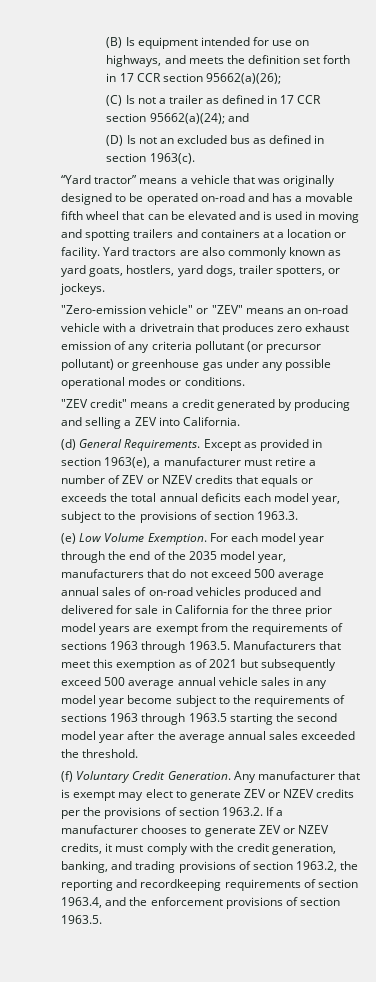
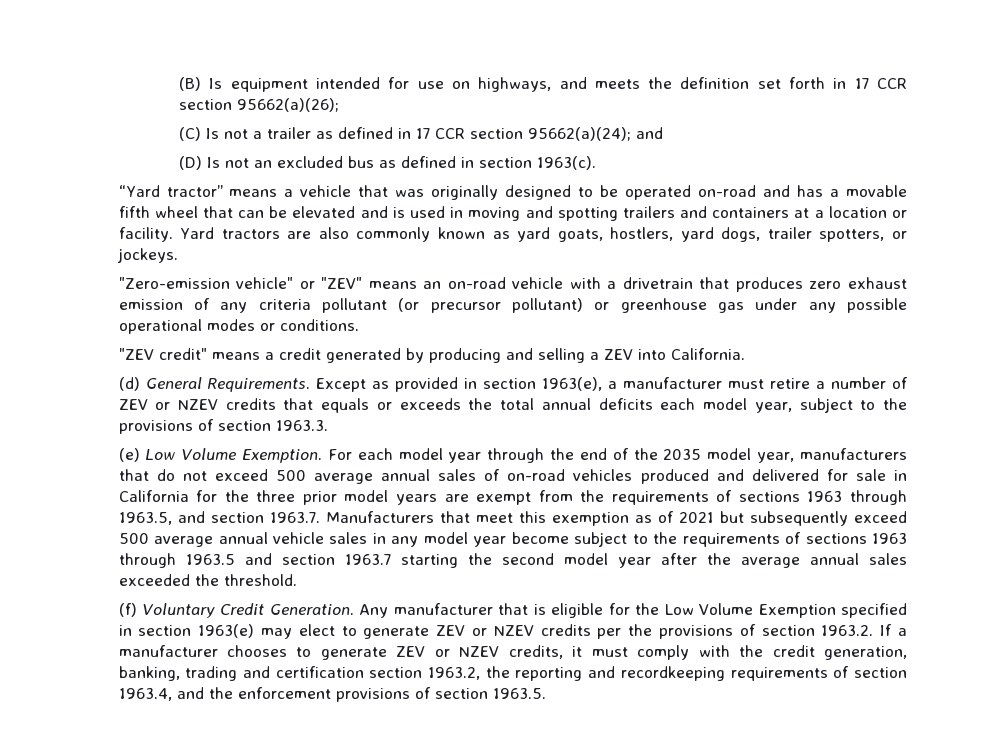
- For each model year through the end of the 2035 model year, manufacturers that do not exceed 500 average annual sales of on-road vehicles produced and delivered for sale in California for the three prior model years are exempt from the requirements of sections 1963 through 1963.5. Manufacturers that meet this exemption as of 2021 but subsequently exceed 500 average annual vehicle sales in any model year become subject to the requirements of sections 1963 through 1963.5 starting the second model year after the average annual sales exceeded the threshold.
+ For each model year through the end of the 2035 model year, manufacturers that do not exceed 500 average annual sales of on-road vehicles produced and delivered for sale in California for the three prior model years are exempt from the requirements of sections 1963 through 1963.5, and section 1963.7. Manufacturers that meet this exemption as of 2021 but subsequently exceed 500 average annual vehicle sales in any model year become subject to the requirements of sections 1963 through 1963.5 and section 1963.7 starting the second model year after the average annual sales exceeded the threshold.
- Any manufacturer that is exempt may elect to generate ZEV or NZEV credits per the provisions of section 1963.2. If a manufacturer chooses to generate ZEV or NZEV credits, it must comply with the credit generation, banking, and trading provisions of section 1963.2, the reporting and recordkeeping requirements of section 1963.4, and the enforcement provisions of section 1963.5.
+ Any manufacturer that is eligible for the Low Volume Exemption specified in section 1963(e) may elect to generate ZEV or NZEV credits per the provisions of section 1963.2. If a manufacturer chooses to generate ZEV or NZEV credits, it must comply with the credit generation, banking, trading and certification section 1963.2, the reporting and recordkeeping requirements of section 1963.4, and the enforcement provisions of section 1963.5.

